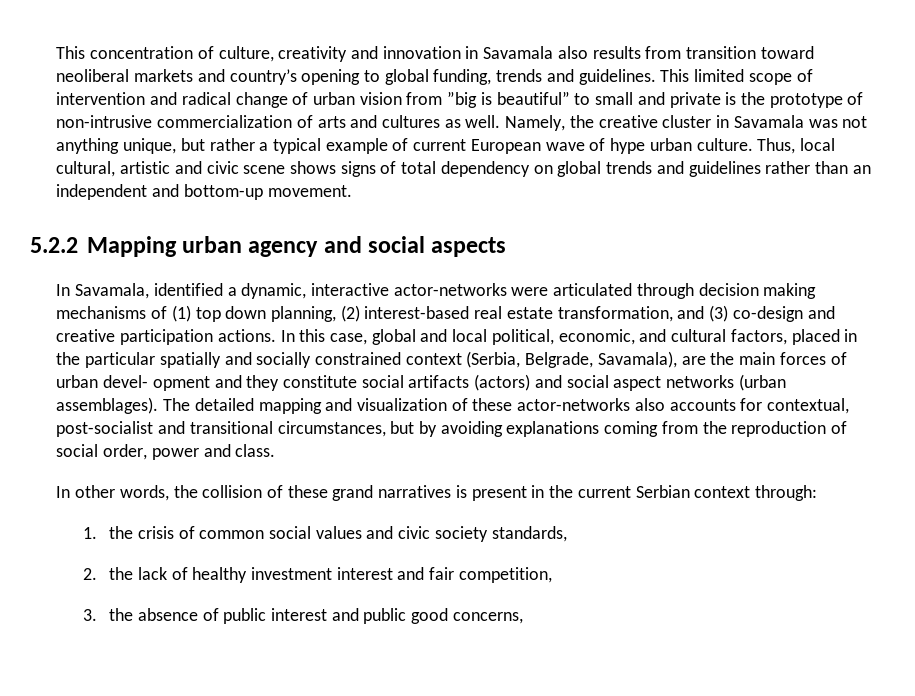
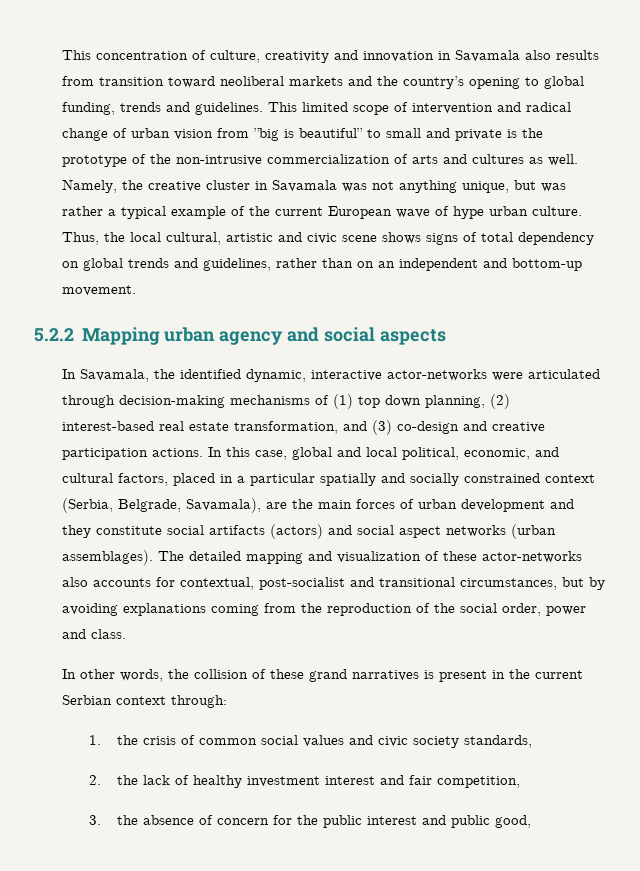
- This concentration of culture, creativity and innovation in Savamala also results from transition toward neoliberal markets and country’s opening to global funding, trends and guidelines.
+ This concentration of culture, creativity and innovation in Savamala also results from transition toward neoliberal markets and the country’s opening to global funding, trends and guidelines.
- This limited scope of intervention and radical change of urban vision from ”big is beautiful” to small and private is the prototype of non-intrusive commercialization of arts and cultures as well.
+ This limited scope of intervention and radical change of urban vision from ”big is beautiful” to small and private is the prototype of the non-intrusive commercialization of arts and cultures as well.
- Namely, the creative cluster in Savamala was not anything unique, but rather a typical example of current European wave of hype urban culture.
+ Namely, the creative cluster in Savamala was not anything unique, but was rather a typical example of the current European wave of hype urban culture.
- Thus, local cultural, artistic and civic scene shows signs of total dependency on global trends and guidelines rather than an independent and bottom-up movement.
+ Thus, the local cultural, artistic and civic scene shows signs of total dependency on global trends and guidelines, rather than on an independent and bottom-up movement.
- In Savamala, identified a dynamic, interactive actor-networks were articulated through decision making mechanisms of (1) top down planning, (2) interest-based real estate transformation, and (3) co-design and creative participation actions.
+ In Savamala, the identified dynamic, interactive actor-networks were articulated through decision-making mechanisms of (1) top down planning, (2) interest-based real estate transformation, and (3) co-design and creative participation actions.
- In this case, global and local political, economic, and cultural factors, placed in the particular spatially and socially constrained context (Serbia, Belgrade, Savamala), are the main forces of urban devel- opment and they constitute social artifacts (actors) and social aspect networks (urban assemblages).
+ In this case, global and local political, economic, and cultural factors, placed in a particular spatially and socially constrained context (Serbia, Belgrade, Savamala), are the main forces of urban development and they constitute social artifacts (actors) and social aspect networks (urban assemblages).
- The detailed mapping and visualization of these actor-networks also accounts for contextual, post-socialist and transitional circumstances, but by avoiding explanations coming from the reproduction of social order, power and class.
+ The detailed mapping and visualization of these actor-networks also accounts for contextual, post-socialist and transitional circumstances, but by avoiding explanations coming from the reproduction of the social order, power and class.
- 3. the absence of public interest and public good concerns,
+ 3. the absence of concern for the public interest and public good,

